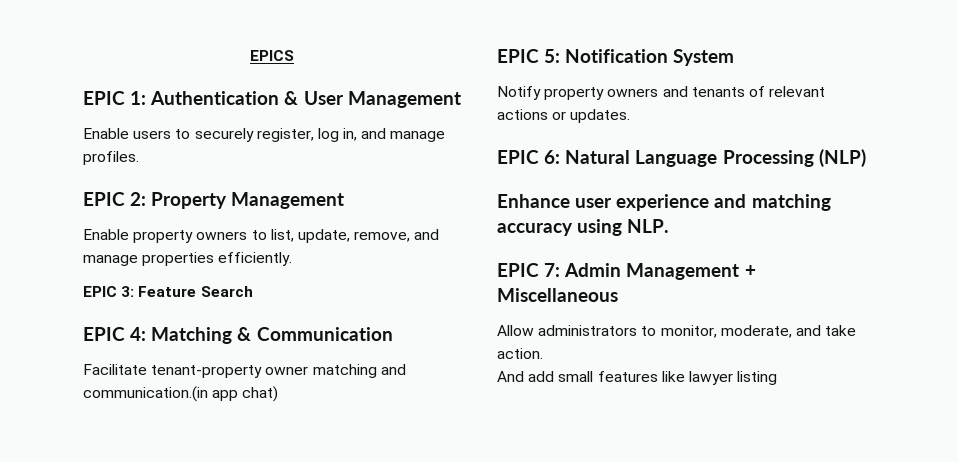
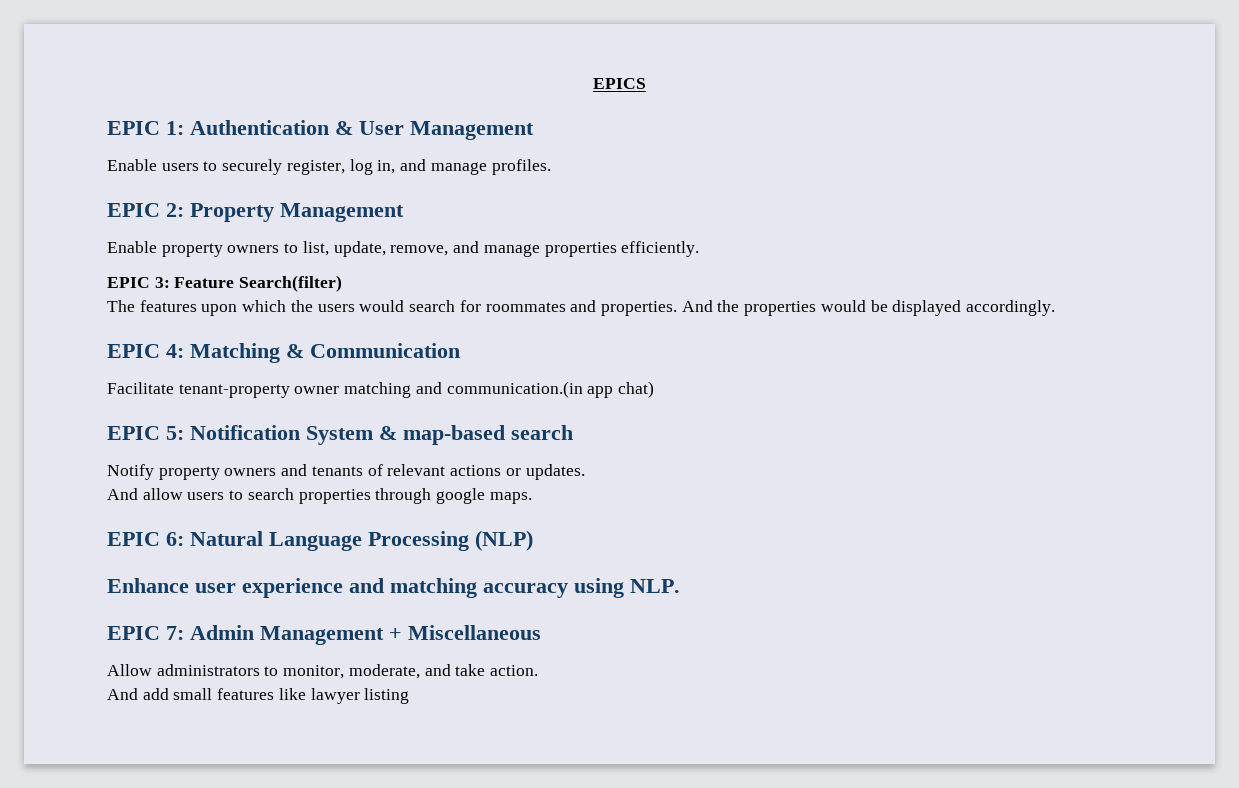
- EPIC 3: Feature Search
+ EPIC 3: Feature Search(filter)
+ The features upon which the users would search for roommates and properties. And the properties would be displayed accordingly.
- EPIC 5: Notification System
+ EPIC 5: Notification System & map-based search
+ And allow users to search properties through google maps.

